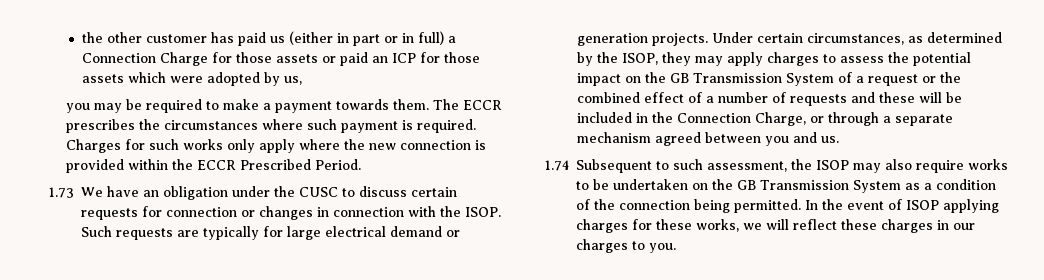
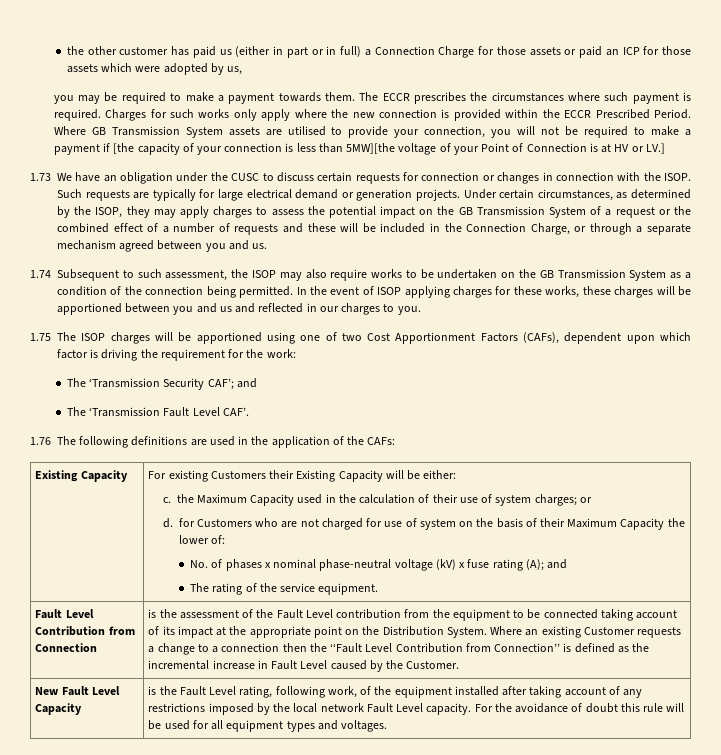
+ Where GB Transmission System assets are utilised to provide your connection, you will not be required to make a payment if [the capacity of your connection is less than 5MW][the voltage of your Point of Connection is at HV or LV.]
- In the event of ISOP applying charges for these works, we will reflect these charges in our charges to you.
+ In the event of ISOP applying charges for these works, these charges will be apportioned between you and us and reflected in our charges to you.
+ 1.75 The ISOP charges will be apportioned using one of two Cost Apportionment Factors (CAFs), dependent upon which factor is driving the requirement for the work:
+ The ‘Transmission Security CAF’; and
+ The ‘Transmission Fault Level CAF’.
+ 1.76 The following definitions are used in the application of the CAFs:
+ Existing Capacity | For existing Customers their Existing Capacity will be either:
+ c. the Maximum Capacity used in the calculation of their use of system charges; or
+ d. for Customers who are not charged for use of system on the basis of their Maximum Capacity the lower of:
+ No. of phases x nominal phase-neutral voltage (kV) x fuse rating (A); and
+ The rating of the service equipment.
+ Fault Level Contribution from Connection | is the assessment of the Fault Level contribution from the equipment to be connected taking account of its impact at the appropriate point on the Distribution System. Where an existing Customer requests a change to a connection then the ‘‘Fault Level Contribution from Connection’’ is defined as the incremental increase in Fault Level caused by the Customer.
+ New Fault Level Capacity | is the Fault Level rating, following work, of the equipment installed after taking account of any restrictions imposed by the local network Fault Level capacity. For the avoidance of doubt this rule will be used for all equipment types and voltages.

